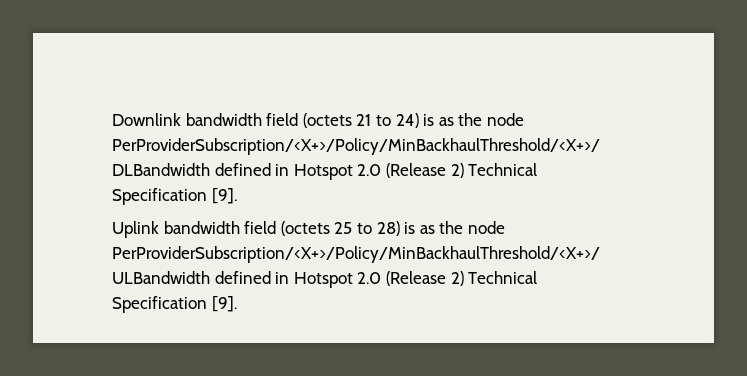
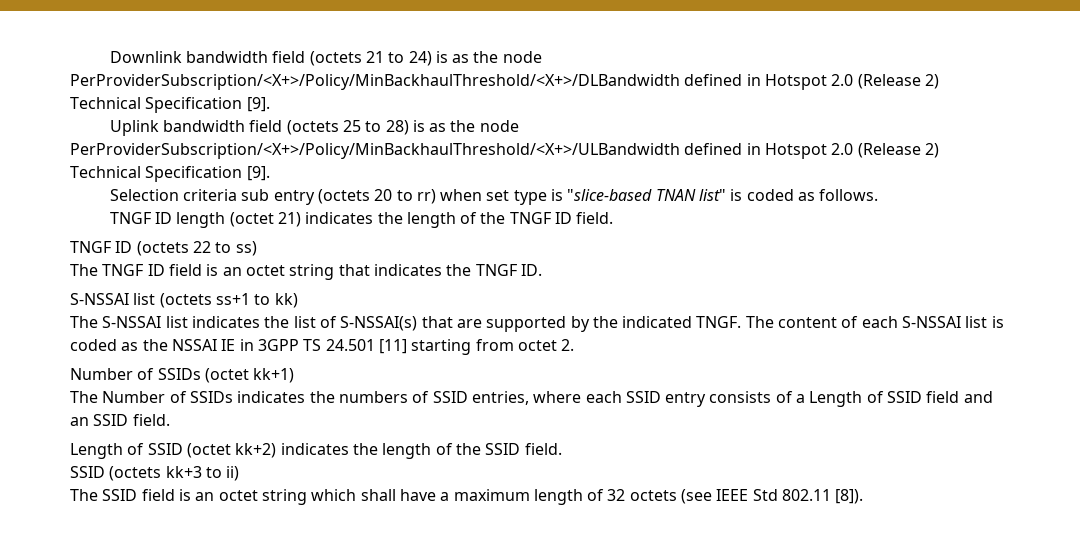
+ Selection criteria sub entry (octets 20 to rr) when set type is "slice-based TNAN list" is coded as follows.
+ TNGF ID length (octet 21) indicates the length of the TNGF ID field.
+ TNGF ID (octets 22 to ss)
+ The TNGF ID field is an octet string that indicates the TNGF ID.
+ S-NSSAI list (octets ss+1 to kk)
+ The S-NSSAI list indicates the list of S-NSSAI(s) that are supported by the indicated TNGF. The content of each S-NSSAI list is coded as the NSSAI IE in 3GPP TS 24.501 [11] starting from octet 2.
+ Number of SSIDs (octet kk+1)
+ The Number of SSIDs indicates the numbers of SSID entries, where each SSID entry consists of a Length of SSID field and an SSID field.
+ Length of SSID (octet kk+2) indicates the length of the SSID field.
+ SSID (octets kk+3 to ii)
+ The SSID field is an octet string which shall have a maximum length of 32 octets (see IEEE Std 802.11 [8]).

